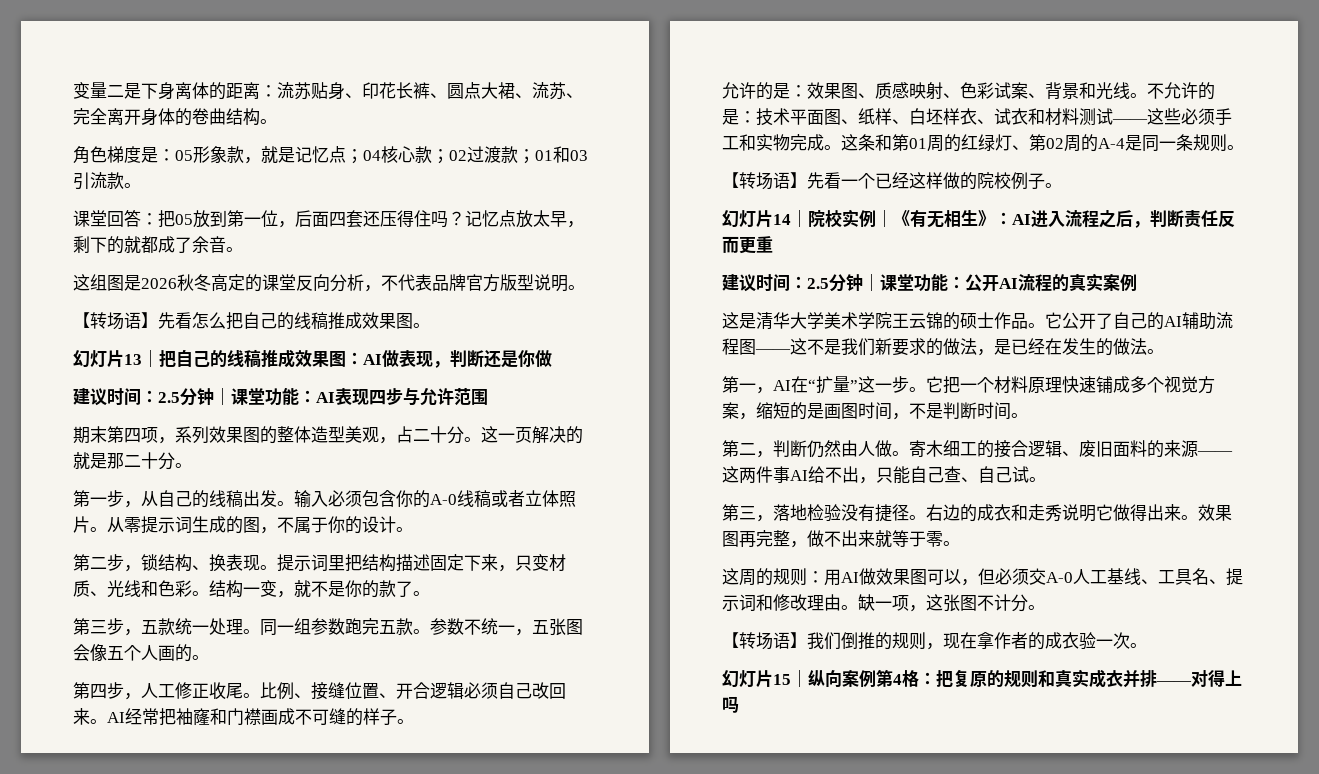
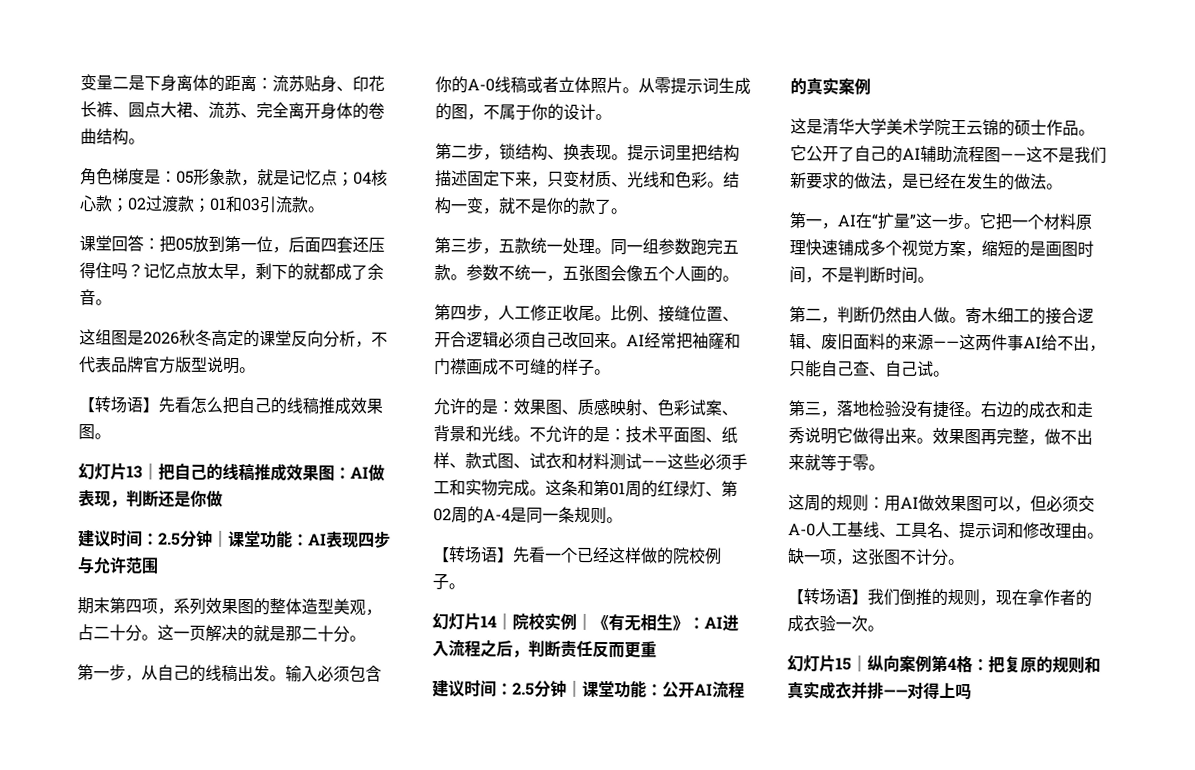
- 不允许的是：技术平面图、纸样、白坯样衣、试衣和材料测试——这些必须手工和实物完成。
+ 不允许的是：技术平面图、纸样、款式图、试衣和材料测试——这些必须手工和实物完成。

